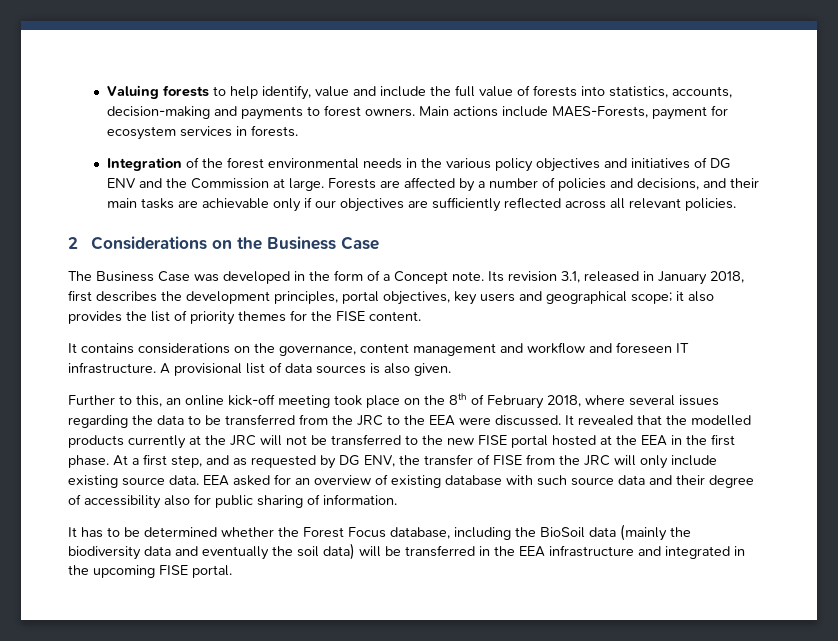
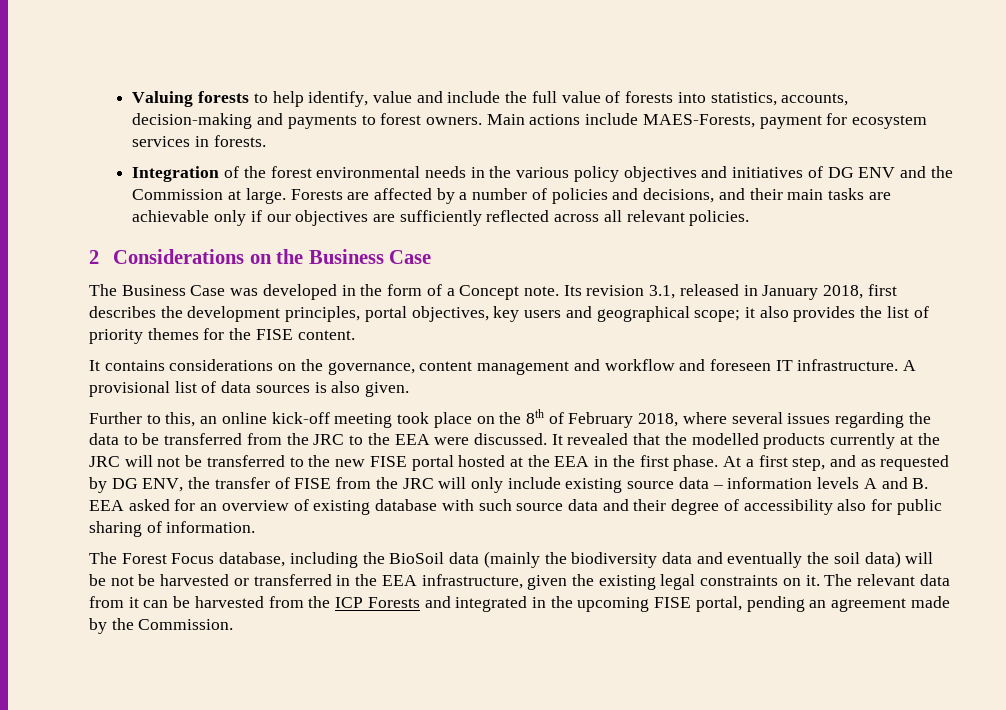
- At a first step, and as requested by DG ENV, the transfer of FISE from the JRC will only include existing source data. EEA asked for an overview of existing database with such source data and their degree of accessibility also for public sharing of information.
+ At a first step, and as requested by DG ENV, the transfer of FISE from the JRC will only include existing source data – information levels A and B. EEA asked for an overview of existing database with such source data and their degree of accessibility also for public sharing of information.
- It has to be determined whether the Forest Focus database, including the BioSoil data (mainly the biodiversity data and eventually the soil data) will be transferred in the EEA infrastructure and integrated in the upcoming FISE portal.
+ The Forest Focus database, including the BioSoil data (mainly the biodiversity data and eventually the soil data) will be not be harvested or transferred in the EEA infrastructure, given the existing legal constraints on it. The relevant data from it can be harvested from the ICP Forests and integrated in the upcoming FISE portal, pending an agreement made by the Commission.

